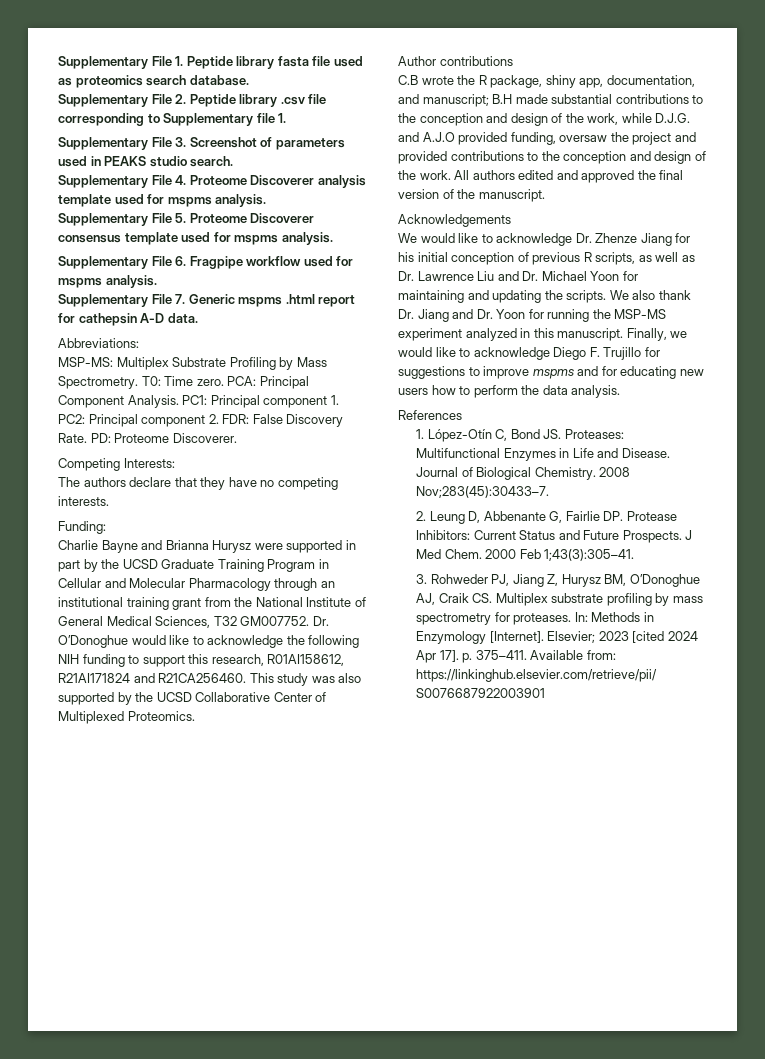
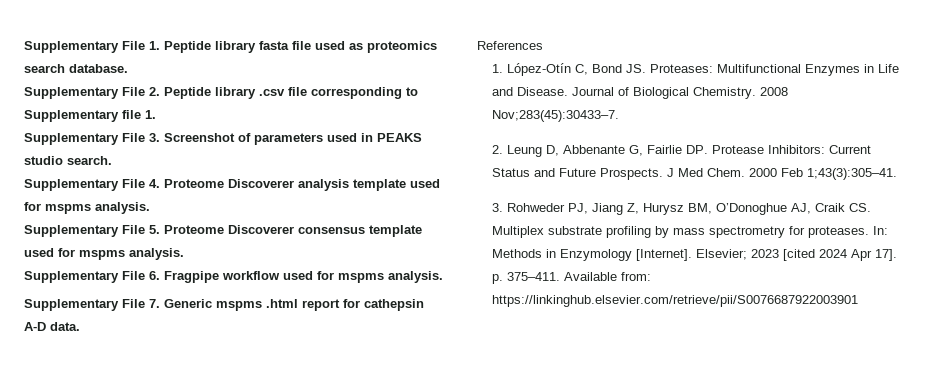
- Abbreviations:
- MSP-MS: Multiplex Substrate Profiling by Mass Spectrometry. T0: Time zero. PCA: Principal Component Analysis. PC1: Principal component 1. PC2: Principal component 2. FDR: False Discovery Rate. PD: Proteome Discoverer.
- Competing Interests:
- The authors declare that they have no competing interests.
- Funding:
- Charlie Bayne and Brianna Hurysz were supported in part by the UCSD Graduate Training Program in Cellular and Molecular Pharmacology through an institutional training grant from the National Institute of General Medical Sciences, T32 GM007752. Dr. O’Donoghue would like to acknowledge the following NIH funding to support this research, R01AI158612, R21AI171824 and R21CA256460. This study was also supported by the UCSD Collaborative Center of Multiplexed Proteomics.
- Author contributions
- C.B wrote the R package, shiny app, documentation, and manuscript; B.H made substantial contributions to the conception and design of the work, while D.J.G. and A.J.O provided funding, oversaw the project and provided contributions to the conception and design of the work. All authors edited and approved the final version of the manuscript.
- Acknowledgements
- We would like to acknowledge Dr. Zhenze Jiang for his initial conception of previous R scripts, as well as Dr. Lawrence Liu and Dr. Michael Yoon for maintaining and updating the scripts. We also thank Dr. Jiang and Dr. Yoon for running the MSP-MS experiment analyzed in this manuscript. Finally, we would like to acknowledge Diego F. Trujillo for suggestions to improve mspms and for educating new users how to perform the data analysis.

